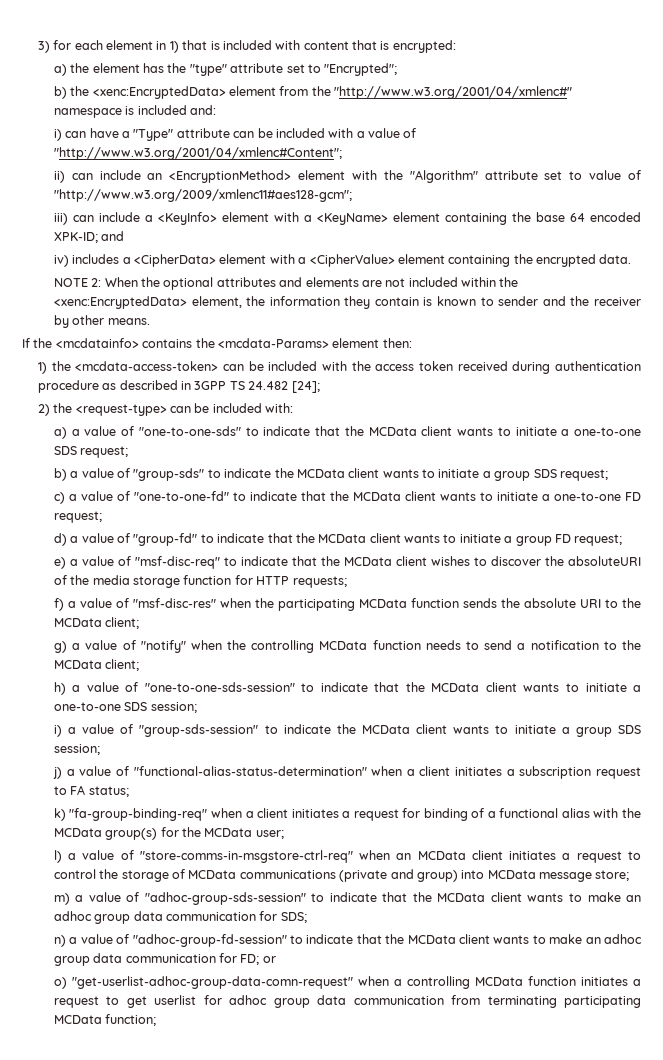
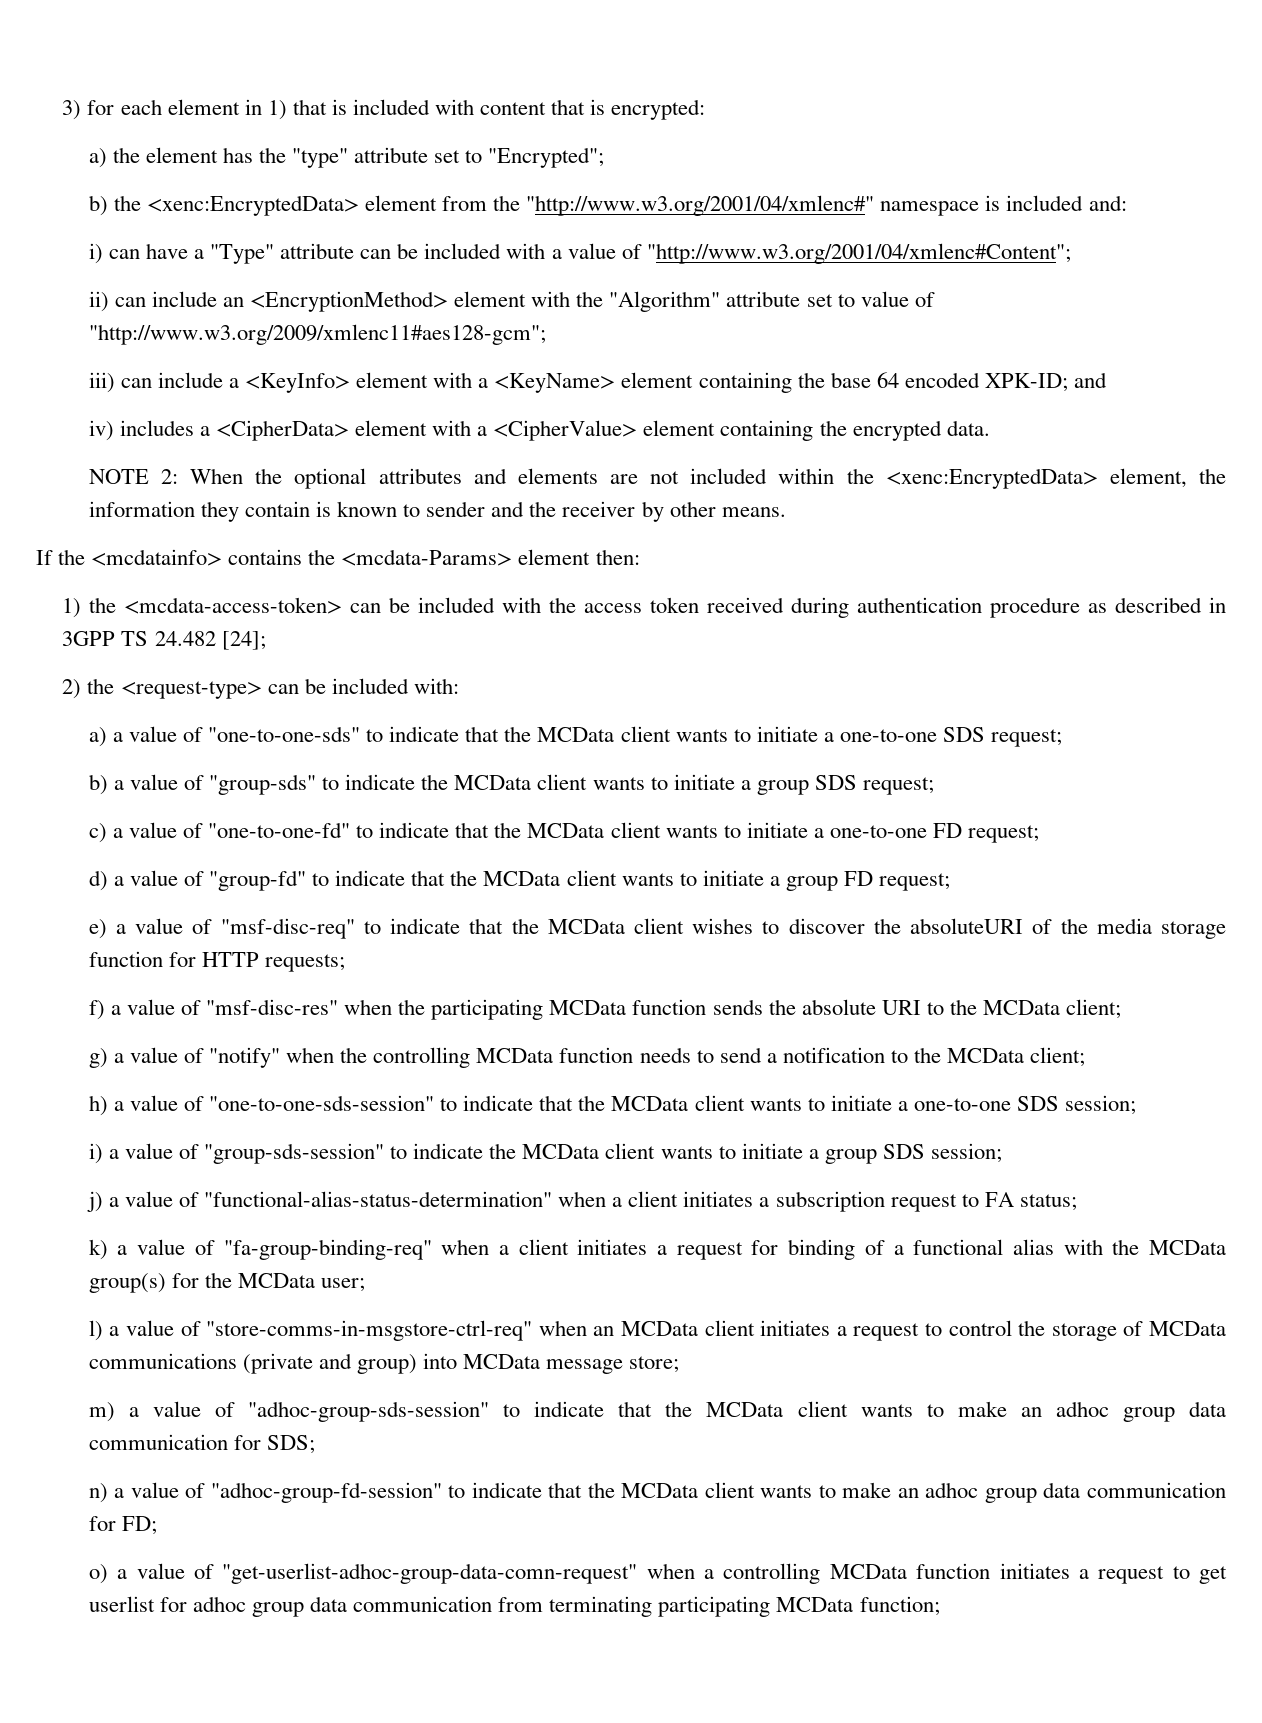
- k) "fa-group-binding-req" when a client initiates a request for binding of a functional alias with the MCData group(s) for the MCData user;
+ k) a value of "fa-group-binding-req" when a client initiates a request for binding of a functional alias with the MCData group(s) for the MCData user;
- n) a value of "adhoc-group-fd-session" to indicate that the MCData client wants to make an adhoc group data communication for FD; or
+ n) a value of "adhoc-group-fd-session" to indicate that the MCData client wants to make an adhoc group data communication for FD;
- o) "get-userlist-adhoc-group-data-comn-request" when a controlling MCData function initiates a request to get userlist for adhoc group data communication from terminating participating MCData function;
+ o) a value of "get-userlist-adhoc-group-data-comn-request" when a controlling MCData function initiates a request to get userlist for adhoc group data communication from terminating participating MCData function;

